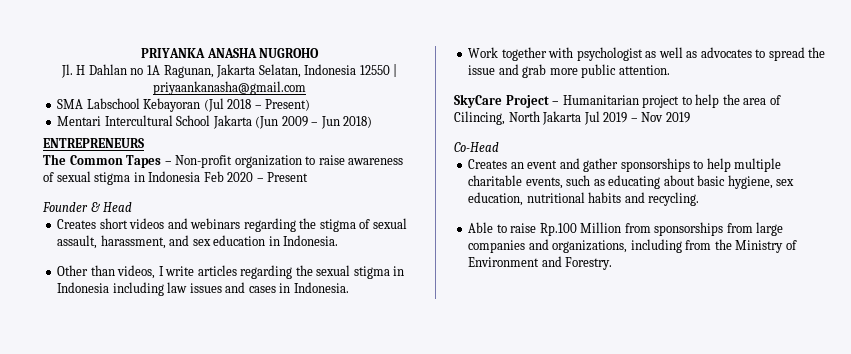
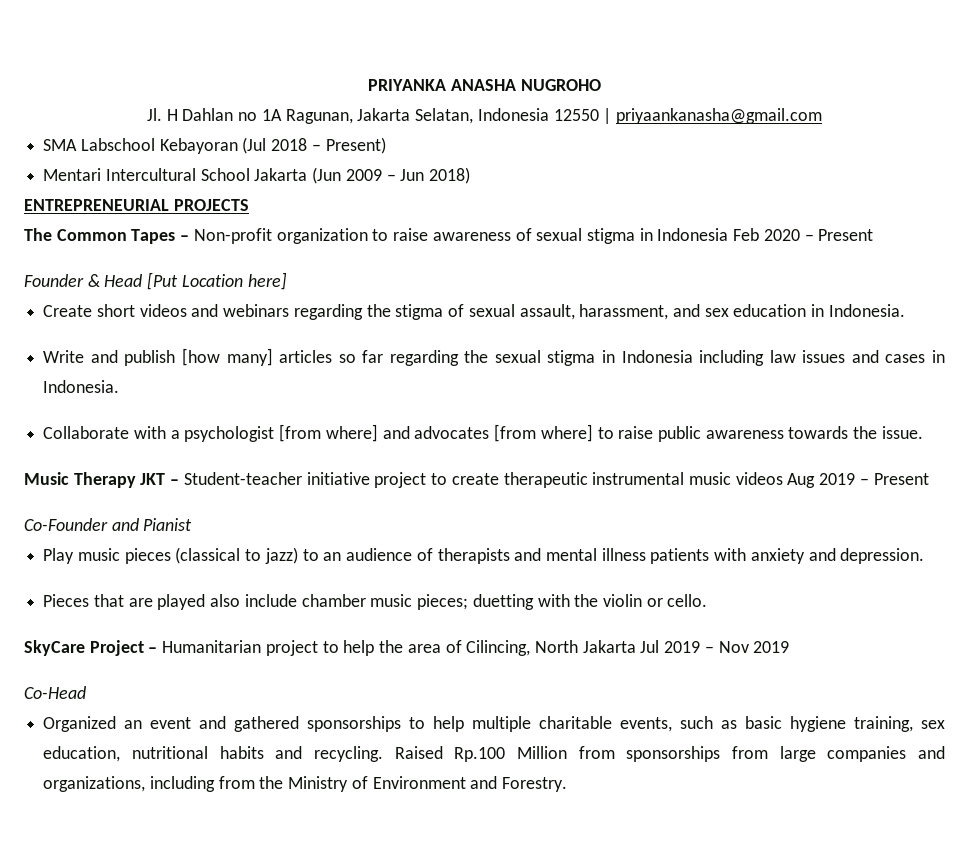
- ENTREPRENEURS
+ ENTREPRENEURIAL PROJECTS
- Founder & Head
- Creates short videos and webinars regarding the stigma of sexual assault, harassment, and sex education in Indonesia.
+ Founder & Head [Put Location here]
+ Create short videos and webinars regarding the stigma of sexual assault, harassment, and sex education in Indonesia.
- Other than videos, I write articles regarding the sexual stigma in Indonesia including law issues and cases in Indonesia.
+ Write and publish [how many] articles so far regarding the sexual stigma in Indonesia including law issues and cases in Indonesia.
- Work together with psychologist as well as advocates to spread the issue and grab more public attention.
+ Collaborate with a psychologist [from where] and advocates [from where] to raise public awareness towards the issue.
+ Music Therapy JKT – Student-teacher initiative project to create therapeutic instrumental music videos Aug 2019 – Present
+ Co-Founder and Pianist
+ Play music pieces (classical to jazz) to an audience of therapists and mental illness patients with anxiety and depression.
+ Pieces that are played also include chamber music pieces; duetting with the violin or cello.
- Creates an event and gather sponsorships to help multiple charitable events, such as educating about basic hygiene, sex education, nutritional habits and recycling.
- Able to raise Rp.100 Million from sponsorships from large companies and organizations, including from the Ministry of Environment and Forestry.
+ Organized an event and gathered sponsorships to help multiple charitable events, such as basic hygiene training, sex education, nutritional habits and recycling. Raised Rp.100 Million from sponsorships from large companies and organizations, including from the Ministry of Environment and Forestry.

